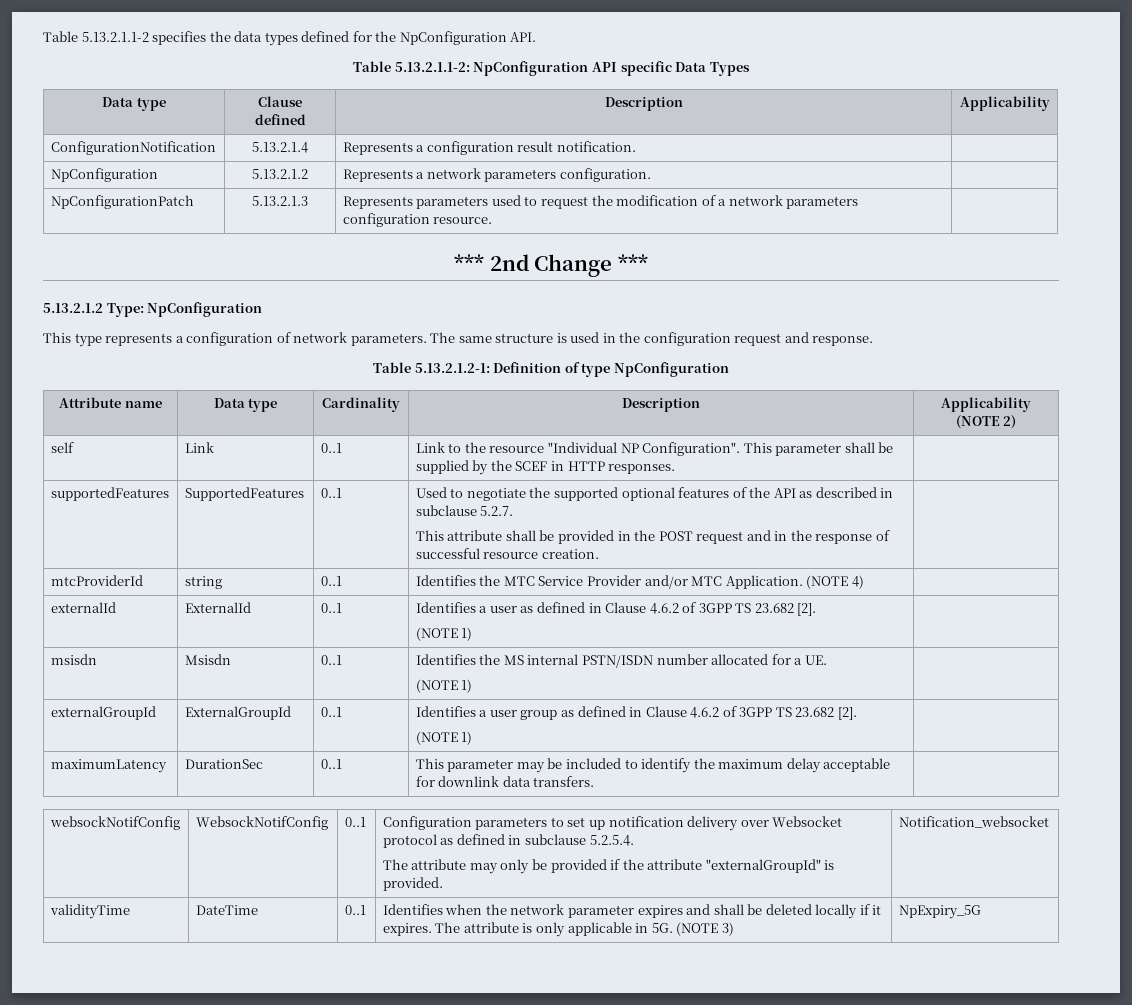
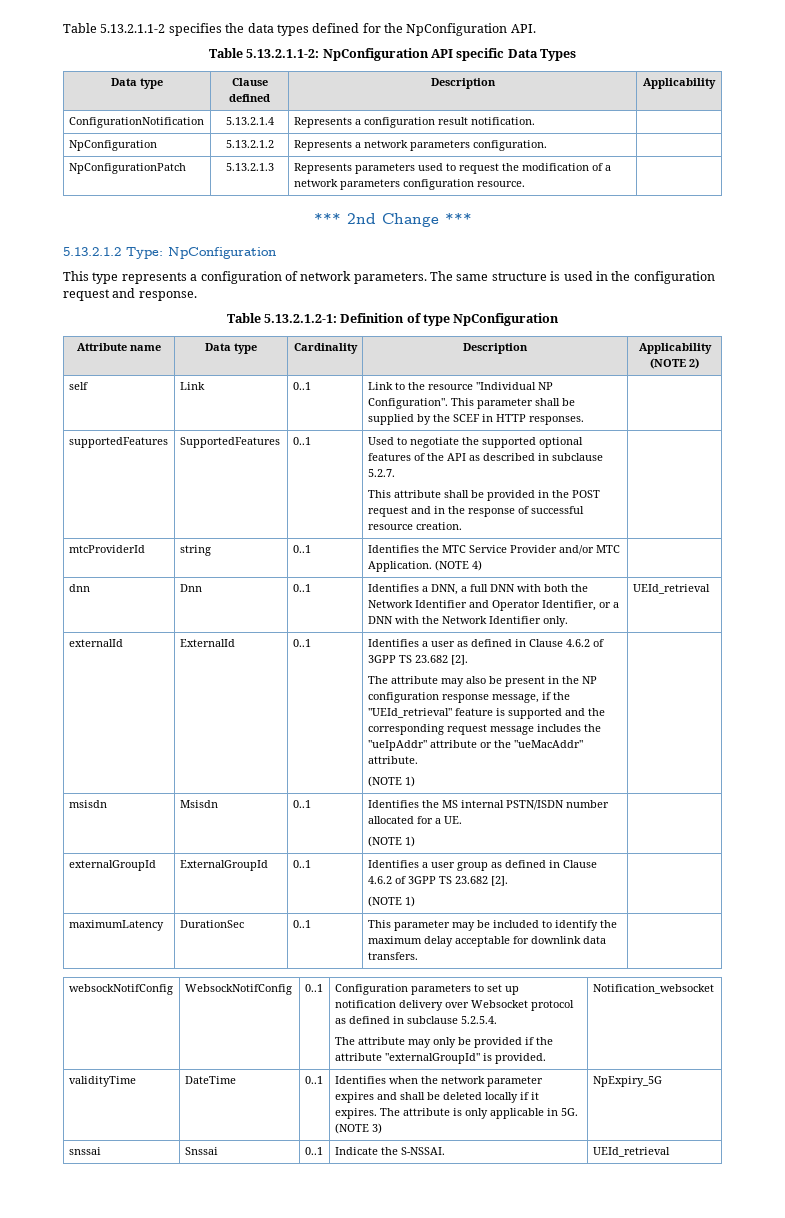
+ dnn | Dnn | 0..1 | Identifies a DNN, a full DNN with both the Network Identifier and Operator Identifier, or a DNN with the Network Identifier only. | UEId_retrieval
+ The attribute may also be present in the NP configuration response message, if the "UEId_retrieval" feature is supported and the corresponding request message includes the "ueIpAddr" attribute or the "ueMacAddr" attribute.
+ snssai | Snssai | 0..1 | Indicate the S-NSSAI. | UEId_retrieval

